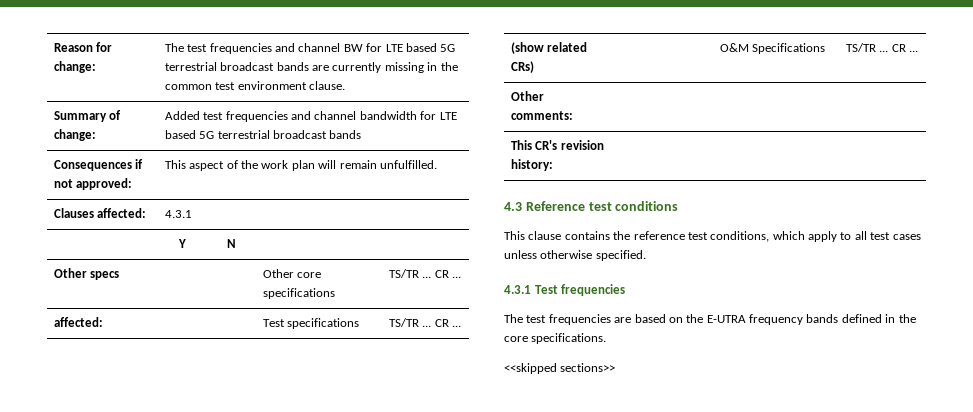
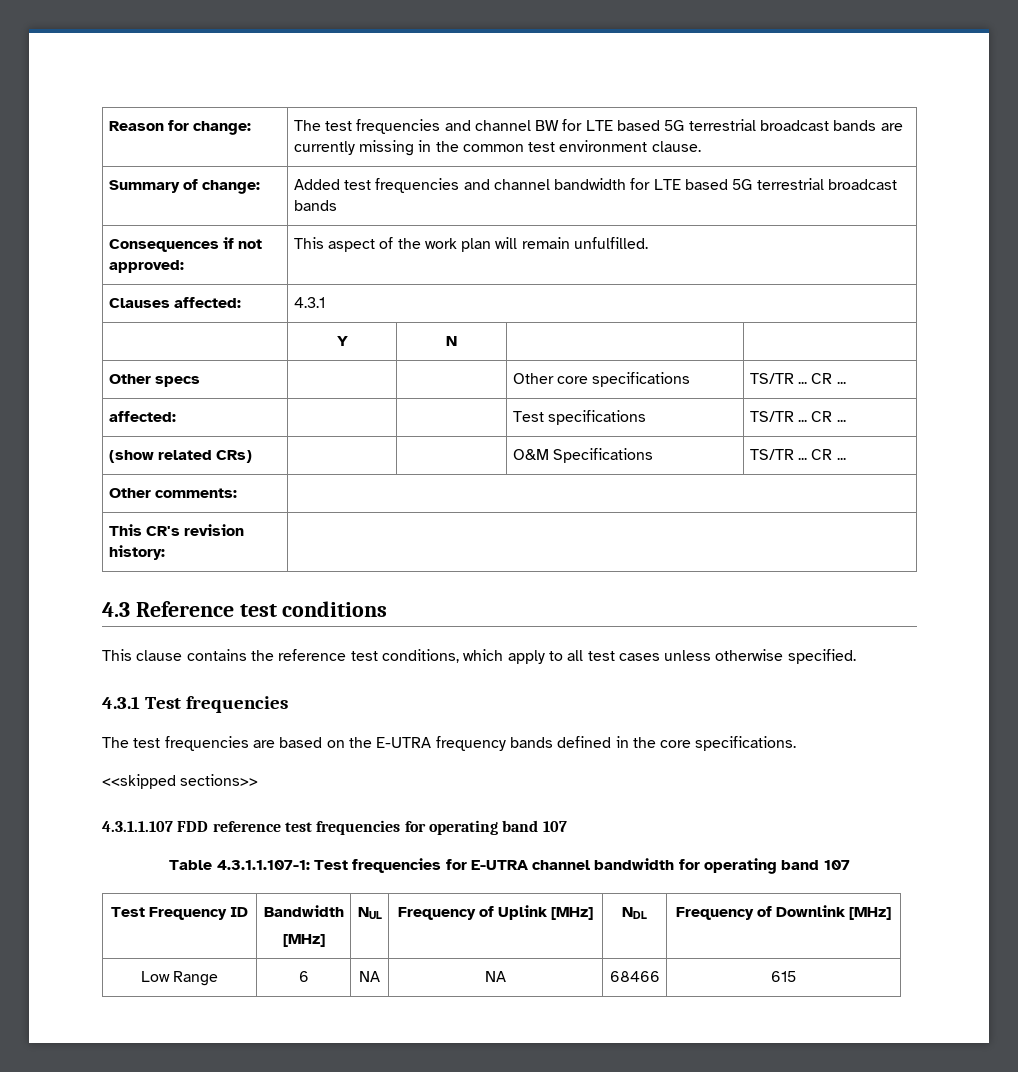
+ 4.3.1.1.107 FDD reference test frequencies for operating band 107
+ Table 4.3.1.1.107-1: Test frequencies for E-UTRA channel bandwidth for operating band 107
+ Test Frequency ID | Bandwidth
+ [MHz] | NUL | Frequency of Uplink [MHz] | NDL | Frequency of Downlink [MHz]
+ Low Range | 6 | NA | NA | 68466 | 615

